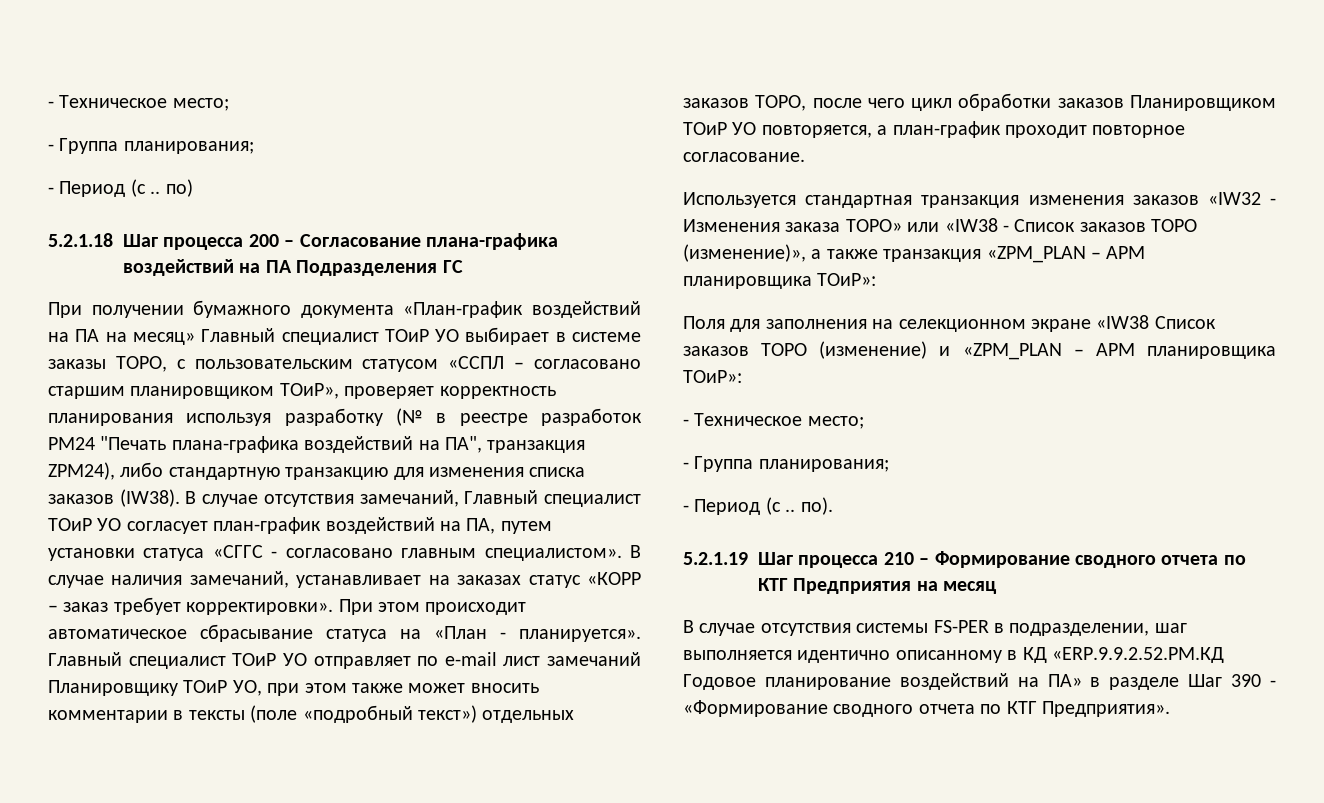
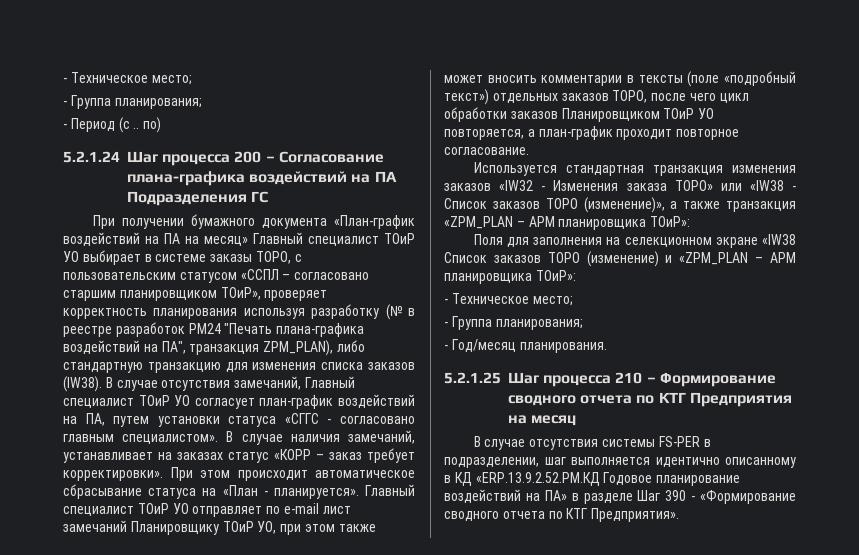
- 5.2.1.18 Шаг процесса 200 – Согласование плана-графика воздействий на ПА Подразделения ГС
+ 5.2.1.24 Шаг процесса 200 – Согласование плана-графика воздействий на ПА Подразделения ГС
- При получении бумажного документа «План-график воздействий на ПА на месяц» Главный специалист ТОиР УО выбирает в системе заказы ТОРО, с пользовательским статусом «ССПЛ – согласовано старшим планировщиком ТОиР», проверяет корректность планирования используя разработку (№ в реестре разработок PM24 "Печать плана-графика воздействий на ПА", транзакция ZPM24), либо стандартную транзакцию для изменения списка заказов (IW38).
+ При получении бумажного документа «План-график воздействий на ПА на месяц» Главный специалист ТОиР УО выбирает в системе заказы ТОРО, с пользовательским статусом «ССПЛ – согласовано старшим планировщиком ТОиР», проверяет корректность планирования используя разработку (№ в реестре разработок PM24 "Печать плана-графика воздействий на ПА", транзакция ZPM_PLAN), либо стандартную транзакцию для изменения списка заказов (IW38).
- - Период (с .. по).
- 5.2.1.19 Шаг процесса 210 – Формирование сводного отчета по КТГ Предприятия на месяц
+ - Год/месяц планирования.
+ 5.2.1.25 Шаг процесса 210 – Формирование сводного отчета по КТГ Предприятия на месяц
- В случае отсутствия системы FS-PER в подразделении, шаг выполняется идентично описанному в КД «ERP.9.9.2.52.РM.КД Годовое планирование воздействий на ПА» в разделе Шаг 390 - «Формирование сводного отчета по КТГ Предприятия».
+ В случае отсутствия системы FS-PER в подразделении, шаг выполняется идентично описанному в КД «ERP.13.9.2.52.РM.КД Годовое планирование воздействий на ПА» в разделе Шаг 390 - «Формирование сводного отчета по КТГ Предприятия».

